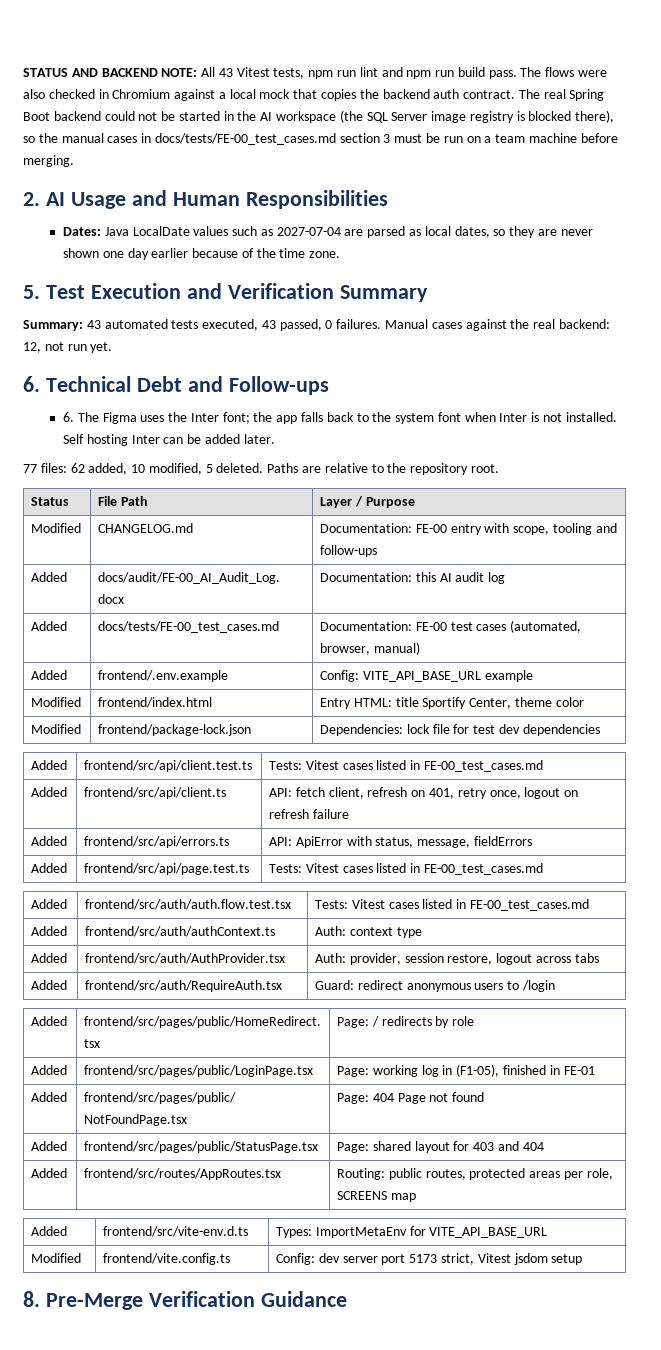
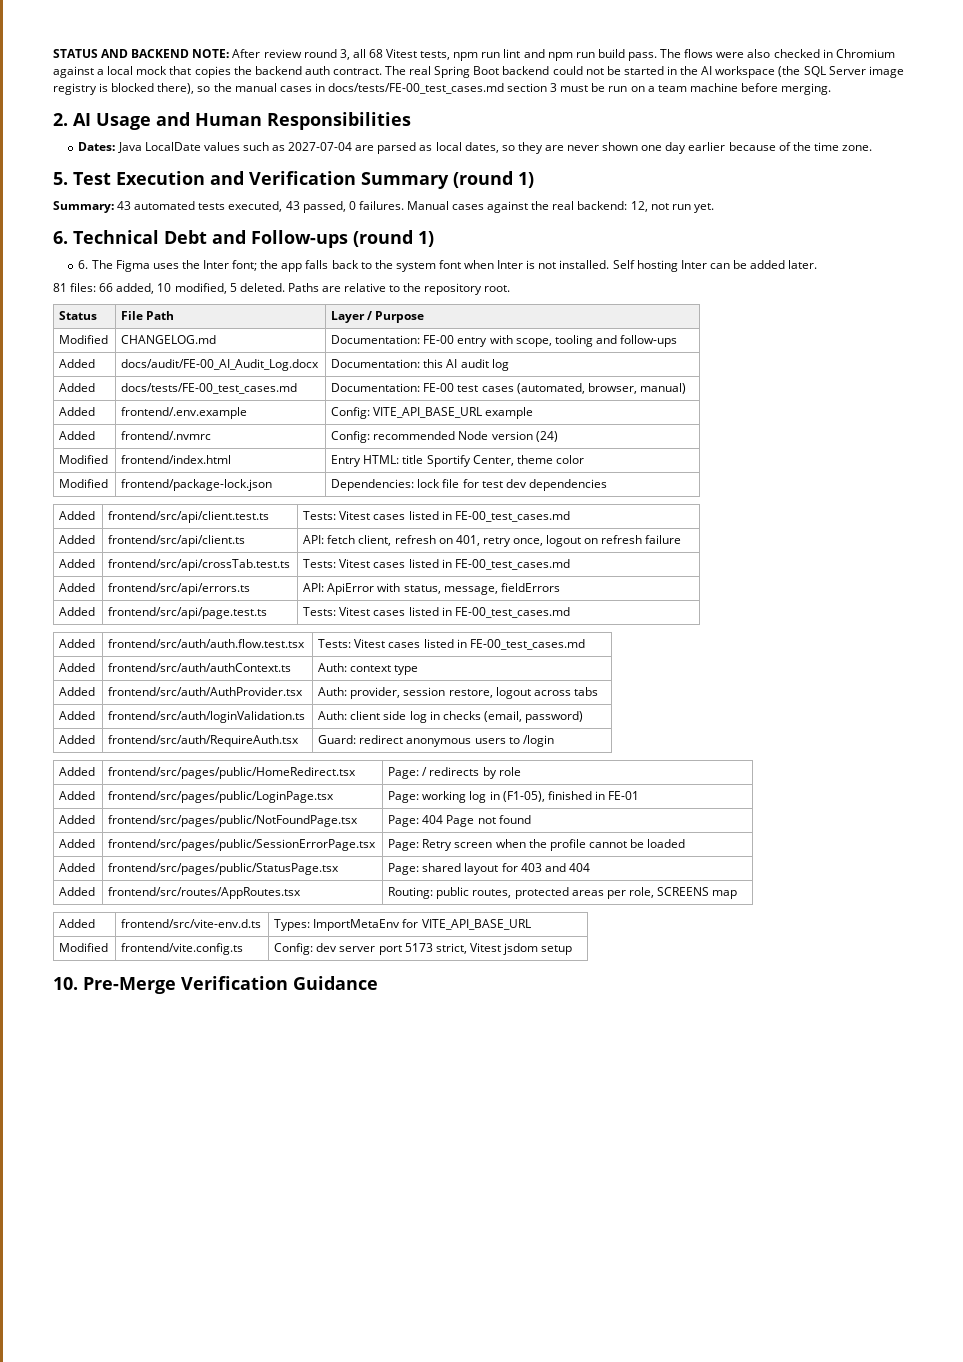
- STATUS AND BACKEND NOTE: All 43 Vitest tests, npm run lint and npm run build pass.
+ STATUS AND BACKEND NOTE: After review round 3, all 68 Vitest tests, npm run lint and npm run build pass.
- 5. Test Execution and Verification Summary
+ 5. Test Execution and Verification Summary (round 1)
- 6. Technical Debt and Follow-ups
+ 6. Technical Debt and Follow-ups (round 1)
- 77 files: 62 added, 10 modified, 5 deleted.
+ 81 files: 66 added, 10 modified, 5 deleted.
+ Added | frontend/.nvmrc | Config: recommended Node version (24)
+ Added | frontend/src/api/crossTab.test.ts | Tests: Vitest cases listed in FE-00_test_cases.md
+ Added | frontend/src/auth/loginValidation.ts | Auth: client side log in checks (email, password)
+ Added | frontend/src/pages/public/SessionErrorPage.tsx | Page: Retry screen when the profile cannot be loaded
- 8. Pre-Merge Verification Guidance
+ 10. Pre-Merge Verification Guidance

